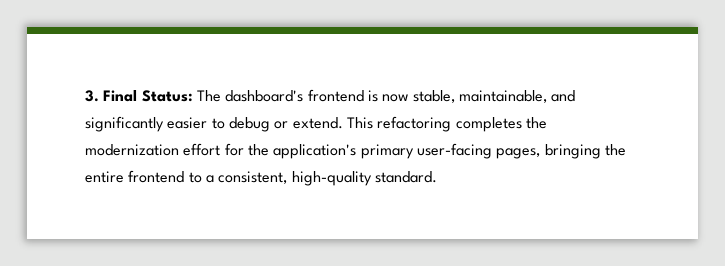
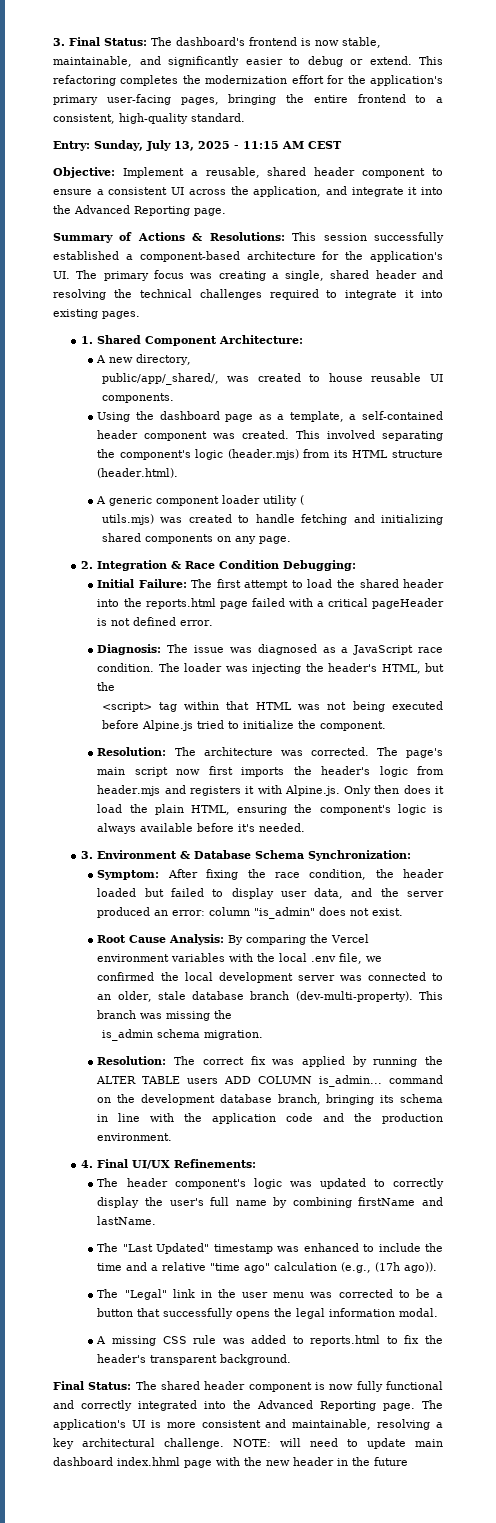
+ Entry: Sunday, July 13, 2025 - 11:15 AM CEST
+ Objective: Implement a reusable, shared header component to ensure a consistent UI across the application, and integrate it into the Advanced Reporting page.
+ Summary of Actions & Resolutions: This session successfully established a component-based architecture for the application's UI. The primary focus was creating a single, shared header and resolving the technical challenges required to integrate it into existing pages.
+ 1. Shared Component Architecture:
+ A new directory,
+ public/app/_shared/, was created to house reusable UI components.
+ Using the dashboard page as a template, a self-contained header component was created. This involved separating the component's logic (header.mjs) from its HTML structure (header.html).
+ A generic component loader utility (
+ utils.mjs) was created to handle fetching and initializing shared components on any page.
+ 2. Integration & Race Condition Debugging:
+ Initial Failure: The first attempt to load the shared header into the reports.html page failed with a critical pageHeader is not defined error.
+ Diagnosis: The issue was diagnosed as a JavaScript race condition. The loader was injecting the header's HTML, but the
+ <script> tag within that HTML was not being executed before Alpine.js tried to initialize the component.
+ Resolution: The architecture was corrected. The page's main script now first imports the header's logic from header.mjs and registers it with Alpine.js. Only then does it load the plain HTML, ensuring the component's logic is always available before it's needed.
+ 3. Environment & Database Schema Synchronization:
+ Symptom: After fixing the race condition, the header loaded but failed to display user data, and the server produced an error: column "is_admin" does not exist.
+ Root Cause Analysis: By comparing the Vercel environment variables with the local .env file, we confirmed the local development server was connected to an older, stale database branch (dev-multi-property). This branch was missing the
+ is_admin schema migration.
+ Resolution: The correct fix was applied by running the ALTER TABLE users ADD COLUMN is_admin... command on the development database branch, bringing its schema in line with the application code and the production environment.
+ 4. Final UI/UX Refinements:
+ The header component's logic was updated to correctly display the user's full name by combining firstName and lastName.
+ The "Last Updated" timestamp was enhanced to include the time and a relative "time ago" calculation (e.g., (17h ago)).
+ The "Legal" link in the user menu was corrected to be a button that successfully opens the legal information modal.
+ A missing CSS rule was added to reports.html to fix the header's transparent background.
+ Final Status: The shared header component is now fully functional and correctly integrated into the Advanced Reporting page. The application's UI is more consistent and maintainable, resolving a key architectural challenge. NOTE: will need to update main dashboard index.hhml page with the new header in the future

